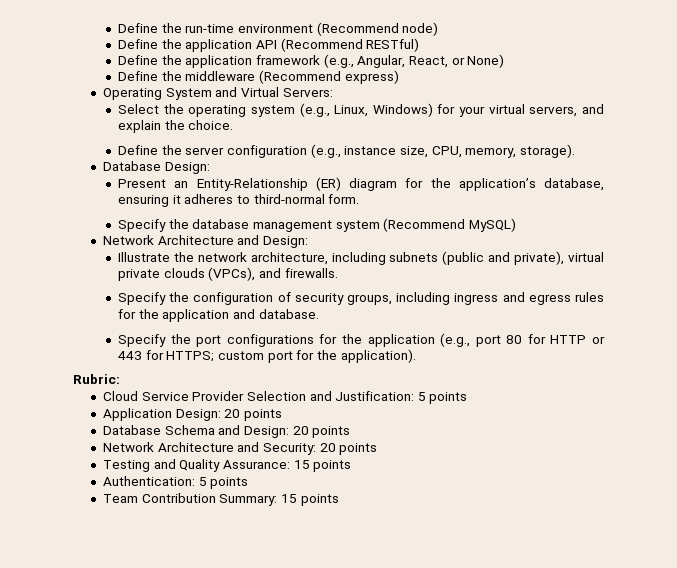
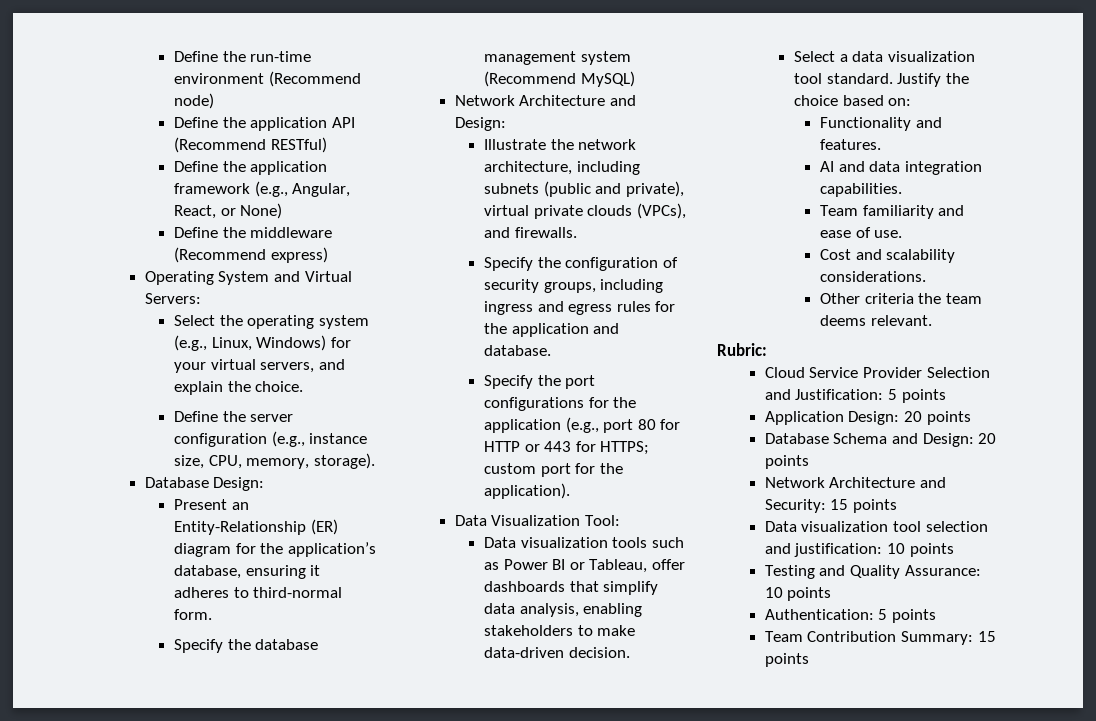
+ Data Visualization Tool:
+ Data visualization tools such as Power BI or Tableau, offer dashboards that simplify data analysis, enabling stakeholders to make data-driven decision.
+ Select a data visualization tool standard. Justify the choice based on:
+ Functionality and features.
+ AI and data integration capabilities.
+ Team familiarity and ease of use.
+ Cost and scalability considerations.
+ Other criteria the team deems relevant.
- Network Architecture and Security: 20 points
+ Network Architecture and Security: 15 points
+ Data visualization tool selection and justification: 10 points
- Testing and Quality Assurance: 15 points
+ Testing and Quality Assurance: 10 points

